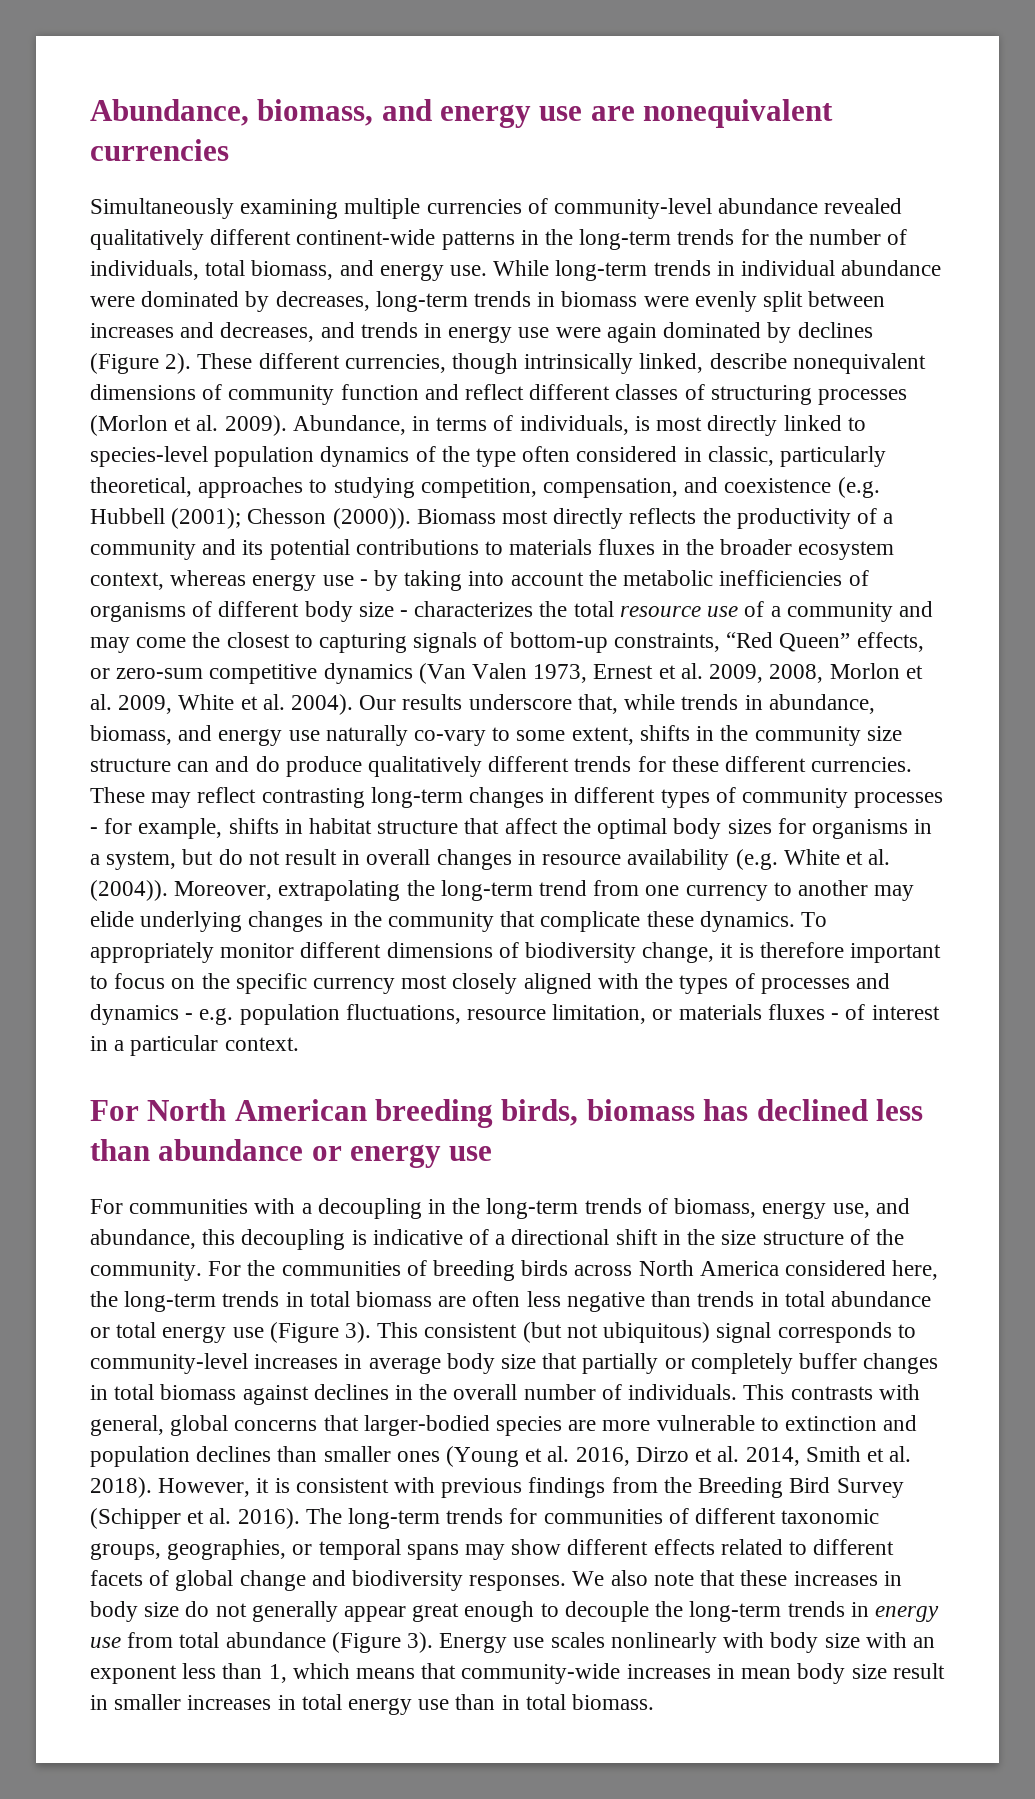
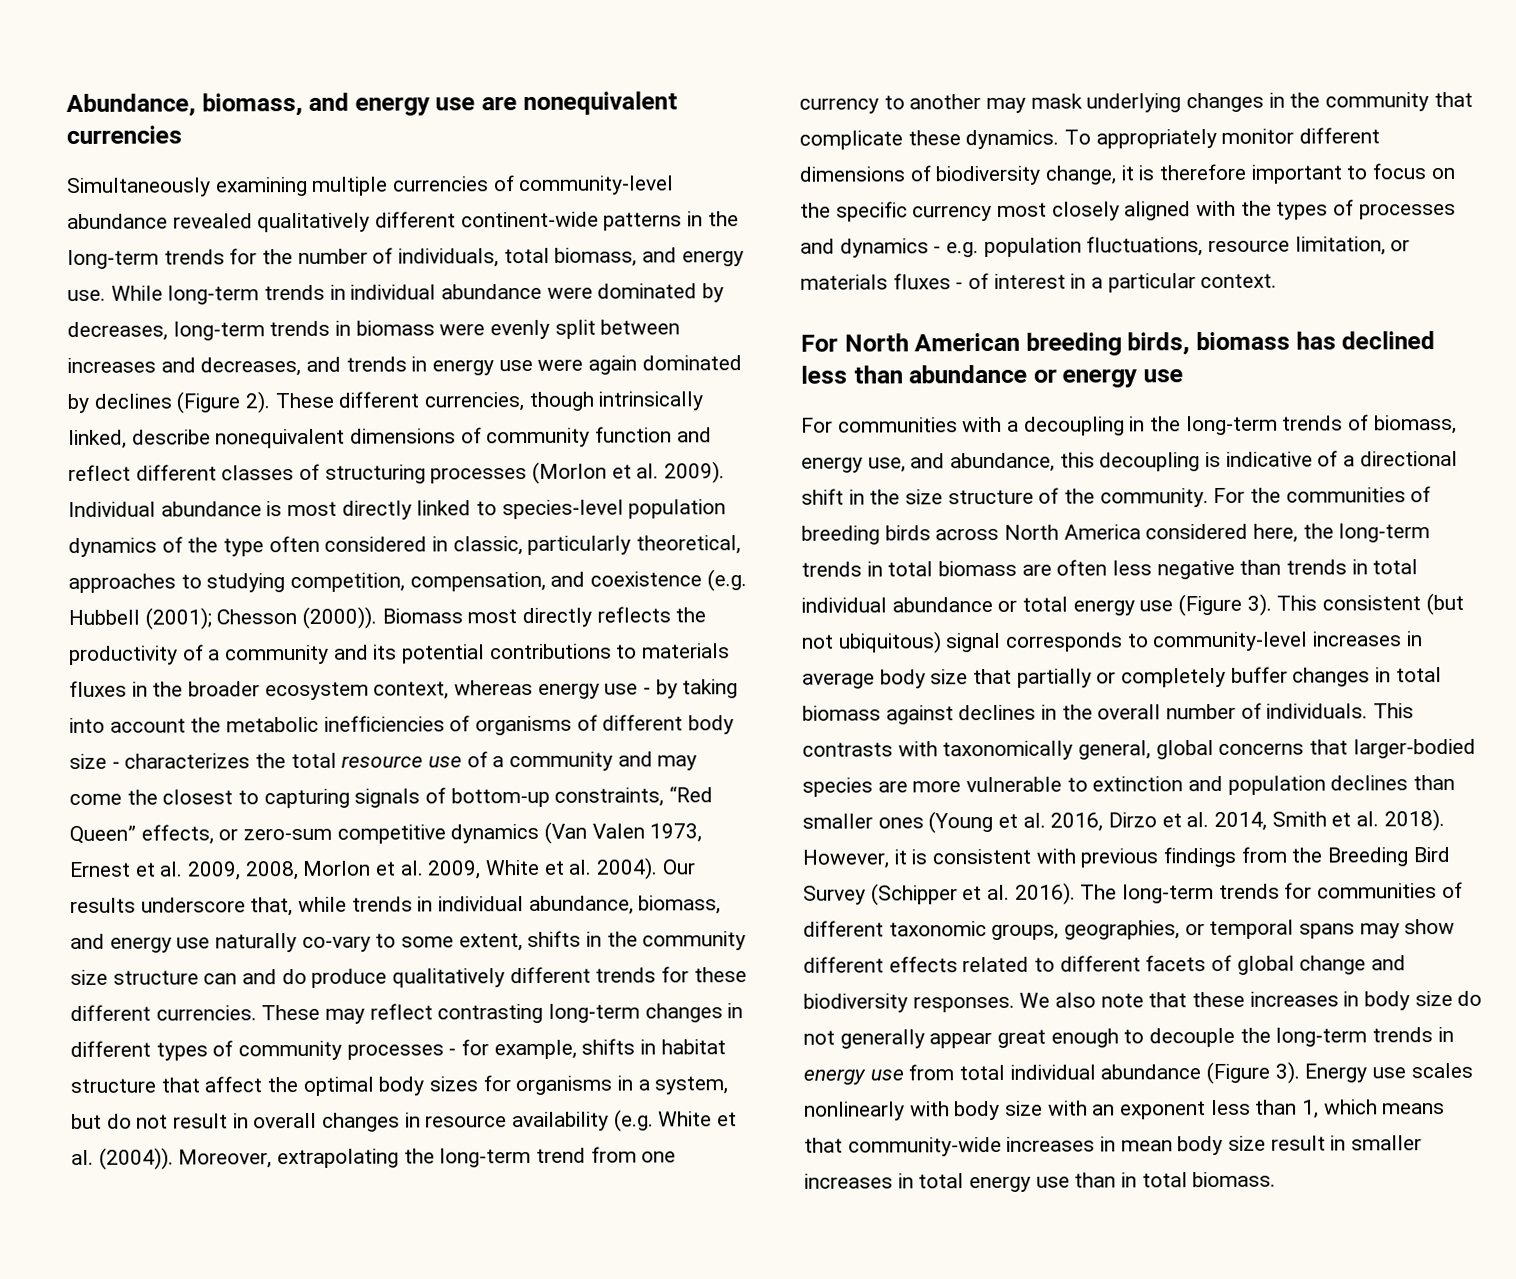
- Abundance, in terms of individuals, is most directly linked to species-level population dynamics of the type often considered in classic, particularly theoretical, approaches to studying competition, compensation, and coexistence (e.g. Hubbell (2001); Chesson (2000)).
+ Individual abundance is most directly linked to species-level population dynamics of the type often considered in classic, particularly theoretical, approaches to studying competition, compensation, and coexistence (e.g. Hubbell (2001); Chesson (2000)).
- Our results underscore that, while trends in abundance, biomass, and energy use naturally co-vary to some extent, shifts in the community size structure can and do produce qualitatively different trends for these different currencies.
+ Our results underscore that, while trends in individual abundance, biomass, and energy use naturally co-vary to some extent, shifts in the community size structure can and do produce qualitatively different trends for these different currencies.
- Moreover, extrapolating the long-term trend from one currency to another may elide underlying changes in the community that complicate these dynamics.
+ Moreover, extrapolating the long-term trend from one currency to another may mask underlying changes in the community that complicate these dynamics.
- For the communities of breeding birds across North America considered here, the long-term trends in total biomass are often less negative than trends in total abundance or total energy use (Figure 3).
+ For the communities of breeding birds across North America considered here, the long-term trends in total biomass are often less negative than trends in total individual abundance or total energy use (Figure 3).
- This contrasts with general, global concerns that larger-bodied species are more vulnerable to extinction and population declines than smaller ones (Young et al. 2016, Dirzo et al. 2014, Smith et al. 2018).
+ This contrasts with taxonomically general, global concerns that larger-bodied species are more vulnerable to extinction and population declines than smaller ones (Young et al. 2016, Dirzo et al. 2014, Smith et al. 2018).
- We also note that these increases in body size do not generally appear great enough to decouple the long-term trends in energy use from total abundance (Figure 3).
+ We also note that these increases in body size do not generally appear great enough to decouple the long-term trends in energy use from total individual abundance (Figure 3).

